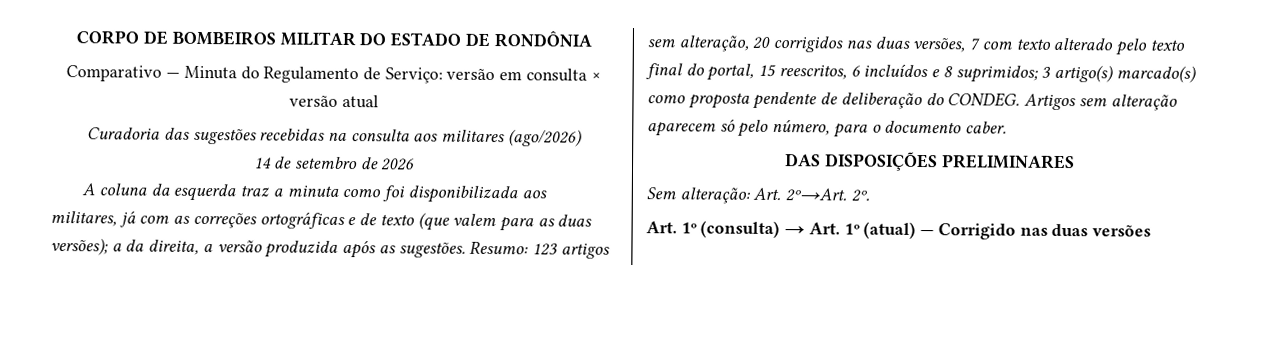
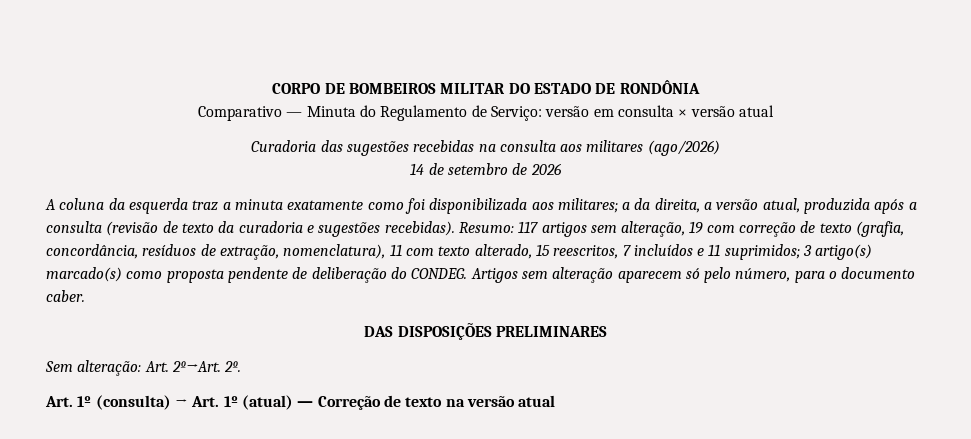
- A coluna da esquerda traz a minuta como foi disponibilizada aos militares, já com as correções ortográficas e de texto (que valem para as duas versões); a da direita, a versão produzida após as sugestões. Resumo: 123 artigos sem alteração, 20 corrigidos nas duas versões, 7 com texto alterado pelo texto final do portal, 15 reescritos, 6 incluídos e 8 suprimidos; 3 artigo(s) marcado(s) como proposta pendente de deliberação do CONDEG.
+ A coluna da esquerda traz a minuta exatamente como foi disponibilizada aos militares; a da direita, a versão atual, produzida após a consulta (revisão de texto da curadoria e sugestões recebidas). Resumo: 117 artigos sem alteração, 19 com correção de texto (grafia, concordância, resíduos de extração, nomenclatura), 11 com texto alterado, 15 reescritos, 7 incluídos e 11 suprimidos; 3 artigo(s) marcado(s) como proposta pendente de deliberação do CONDEG.
- Art. 1º (consulta) → Art. 1º (atual) — Corrigido nas duas versões
+ Art. 1º (consulta) → Art. 1º (atual) — Correção de texto na versão atual

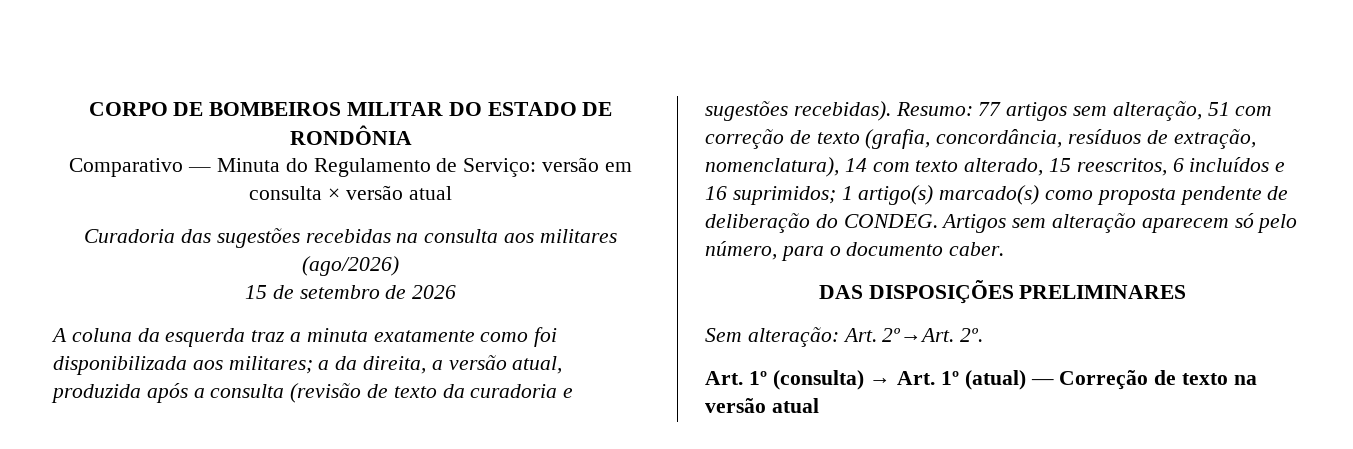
- 14 de setembro de 2026
+ 15 de setembro de 2026
- Resumo: 117 artigos sem alteração, 19 com correção de texto (grafia, concordância, resíduos de extração, nomenclatura), 11 com texto alterado, 15 reescritos, 7 incluídos e 11 suprimidos; 3 artigo(s) marcado(s) como proposta pendente de deliberação do CONDEG.
+ Resumo: 77 artigos sem alteração, 51 com correção de texto (grafia, concordância, resíduos de extração, nomenclatura), 14 com texto alterado, 15 reescritos, 6 incluídos e 16 suprimidos; 1 artigo(s) marcado(s) como proposta pendente de deliberação do CONDEG.

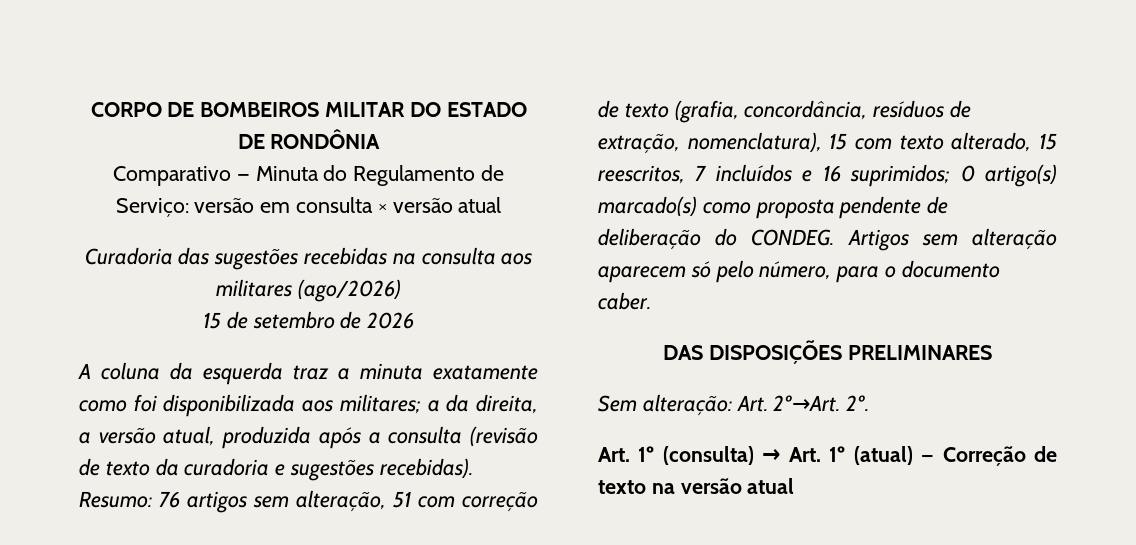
- Resumo: 77 artigos sem alteração, 51 com correção de texto (grafia, concordância, resíduos de extração, nomenclatura), 14 com texto alterado, 15 reescritos, 6 incluídos e 16 suprimidos; 1 artigo(s) marcado(s) como proposta pendente de deliberação do CONDEG.
+ Resumo: 76 artigos sem alteração, 51 com correção de texto (grafia, concordância, resíduos de extração, nomenclatura), 15 com texto alterado, 15 reescritos, 7 incluídos e 16 suprimidos; 0 artigo(s) marcado(s) como proposta pendente de deliberação do CONDEG.

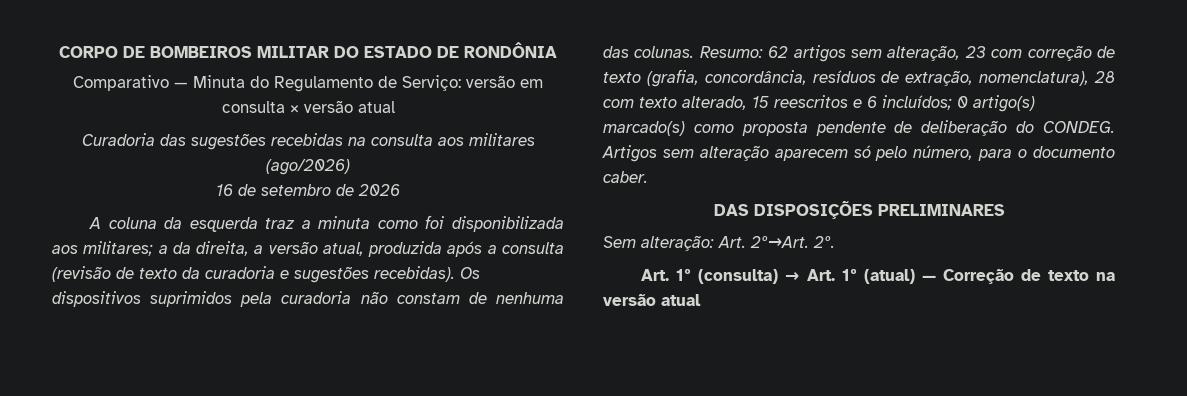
- 15 de setembro de 2026
+ 16 de setembro de 2026
- A coluna da esquerda traz a minuta exatamente como foi disponibilizada aos militares; a da direita, a versão atual, produzida após a consulta (revisão de texto da curadoria e sugestões recebidas).
+ A coluna da esquerda traz a minuta como foi disponibilizada aos militares; a da direita, a versão atual, produzida após a consulta (revisão de texto da curadoria e sugestões recebidas).
- Resumo: 76 artigos sem alteração, 51 com correção de texto (grafia, concordância, resíduos de extração, nomenclatura), 15 com texto alterado, 15 reescritos, 7 incluídos e 16 suprimidos; 0 artigo(s) marcado(s) como proposta pendente de deliberação do CONDEG.
+ Os dispositivos suprimidos pela curadoria não constam de nenhuma das colunas. Resumo: 62 artigos sem alteração, 23 com correção de texto (grafia, concordância, resíduos de extração, nomenclatura), 28 com texto alterado, 15 reescritos e 6 incluídos; 0 artigo(s) marcado(s) como proposta pendente de deliberação do CONDEG.

